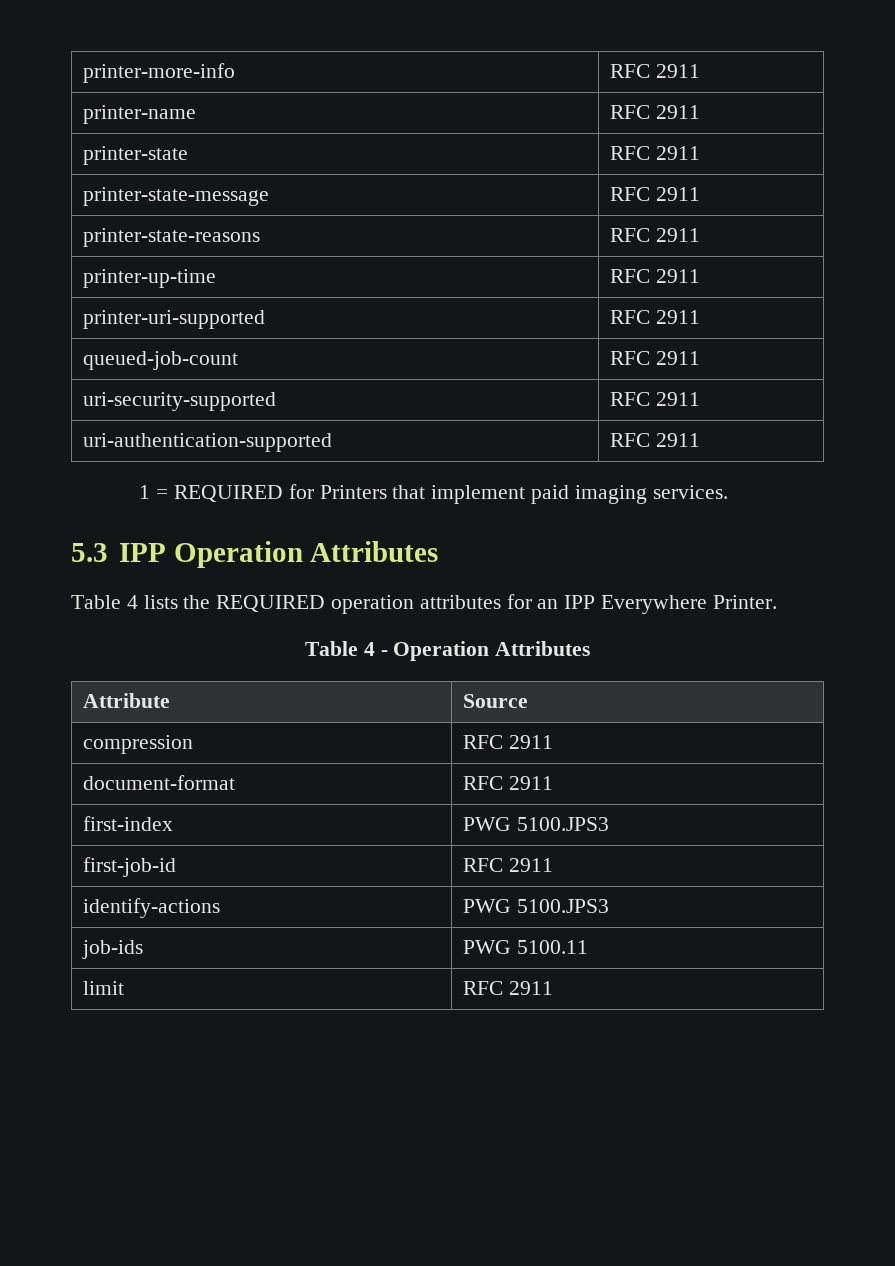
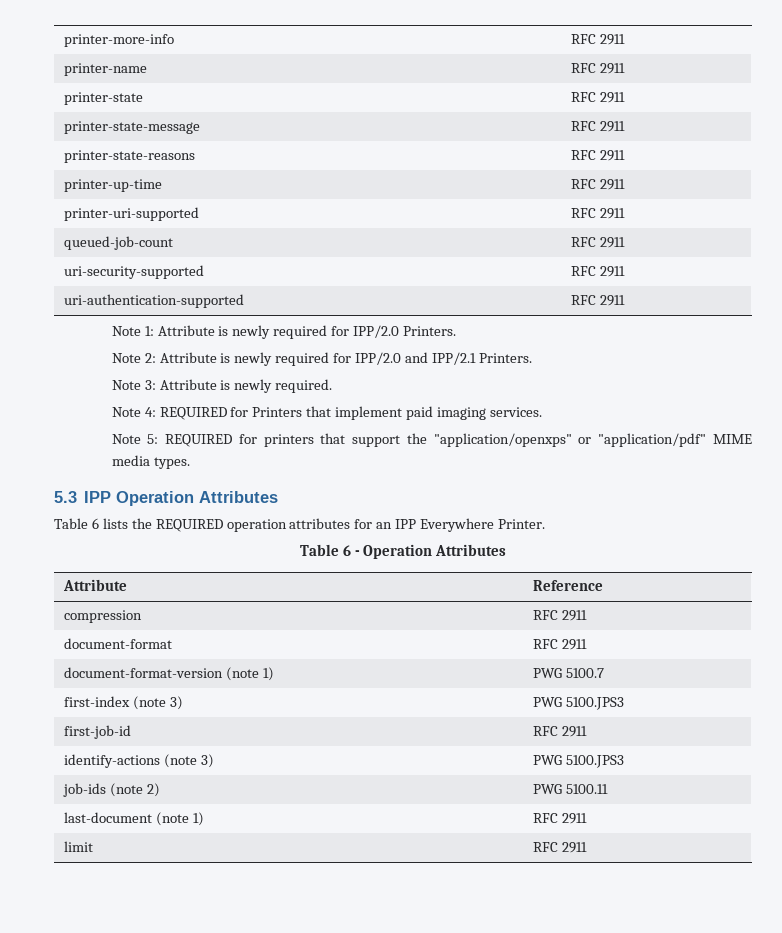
- 1 = REQUIRED for Printers that implement paid imaging services.
+ Note 1: Attribute is newly required for IPP/2.0 Printers.
+ Note 2: Attribute is newly required for IPP/2.0 and IPP/2.1 Printers.
+ Note 3: Attribute is newly required.
+ Note 4: REQUIRED for Printers that implement paid imaging services.
+ Note 5: REQUIRED for printers that support the "application/openxps" or "application/pdf" MIME media types.
- Table 4 lists the REQUIRED operation attributes for an IPP Everywhere Printer.
+ Table 6 lists the REQUIRED operation attributes for an IPP Everywhere Printer.
- Table 4 - Operation Attributes
+ Table 6 - Operation Attributes
- Attribute | Source
+ Attribute | Reference
+ document-format-version (note 1) | PWG 5100.7
- first-index | PWG 5100.JPS3
+ first-index (note 3) | PWG 5100.JPS3
- identify-actions | PWG 5100.JPS3
+ identify-actions (note 3) | PWG 5100.JPS3
- job-ids | PWG 5100.11
+ job-ids (note 2) | PWG 5100.11
+ last-document (note 1) | RFC 2911

